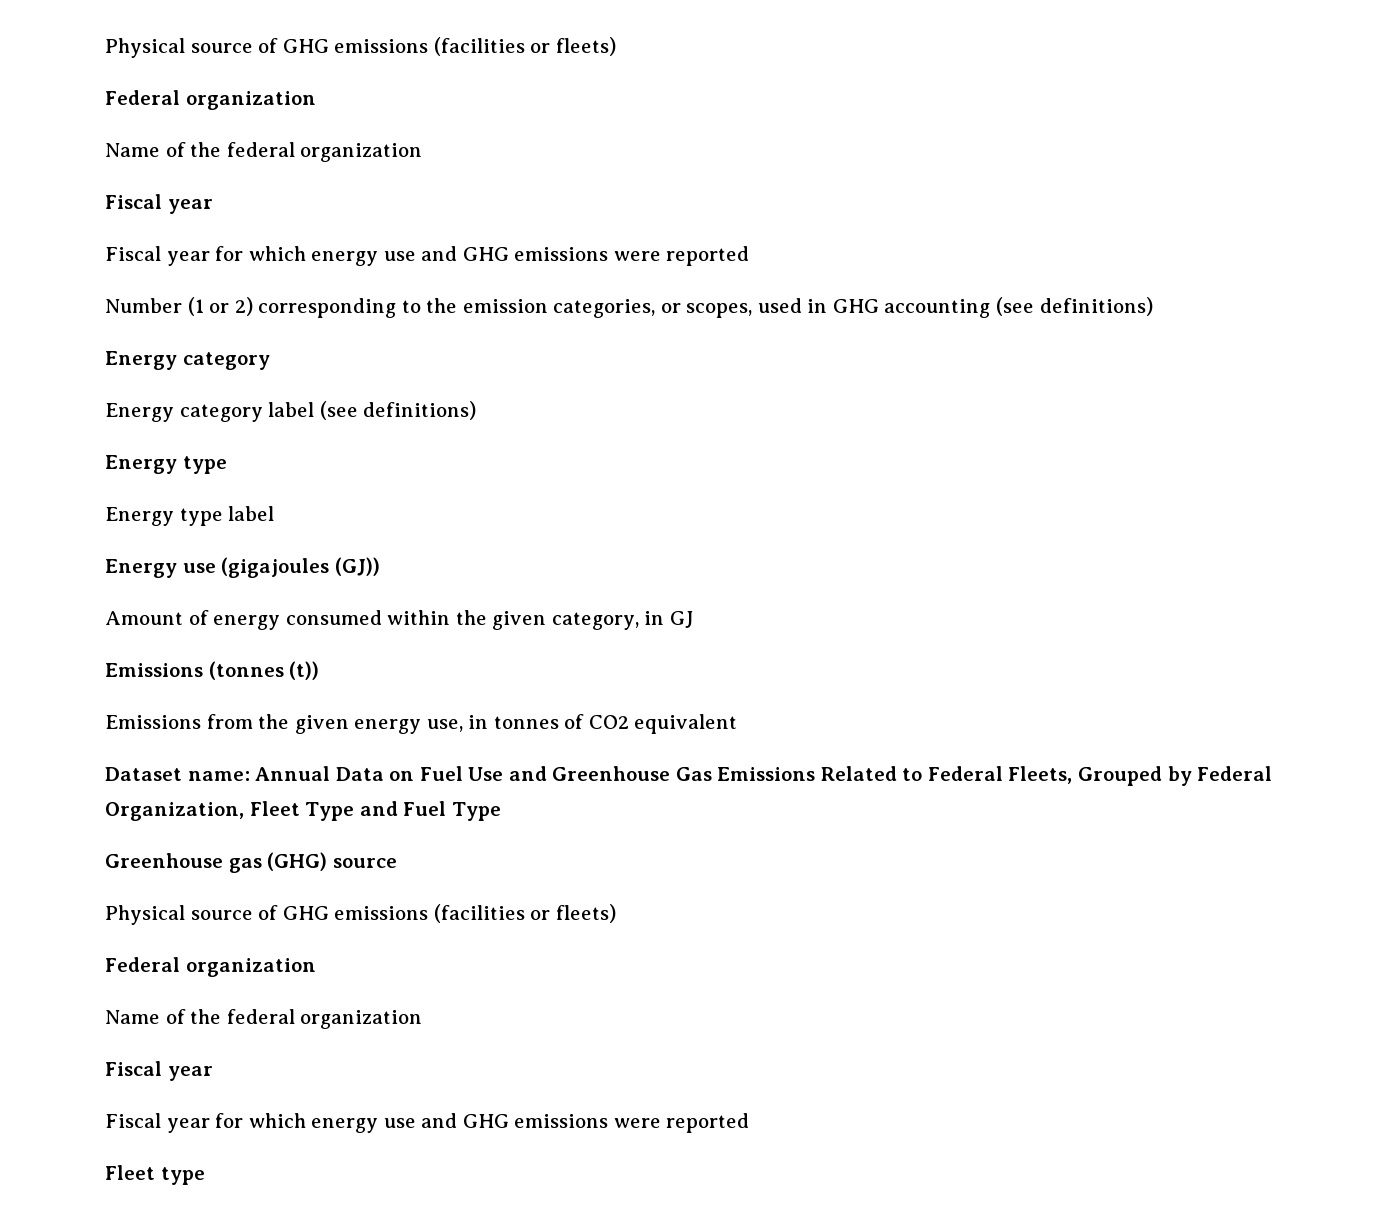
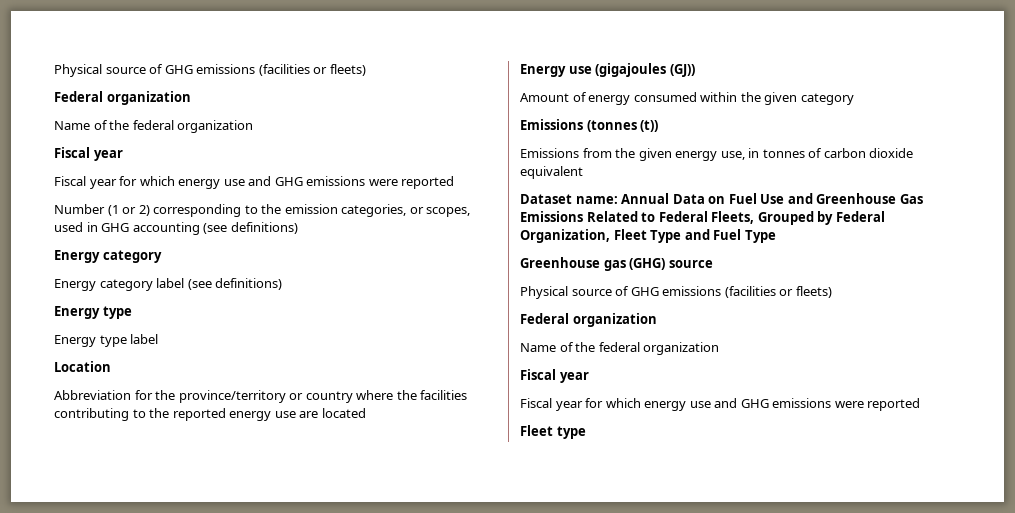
+ Location
+ Abbreviation for the province/territory or country where the facilities contributing to the reported energy use are located
- Amount of energy consumed within the given category, in GJ
+ Amount of energy consumed within the given category
- Emissions from the given energy use, in tonnes of CO2 equivalent
+ Emissions from the given energy use, in tonnes of carbon dioxide equivalent

